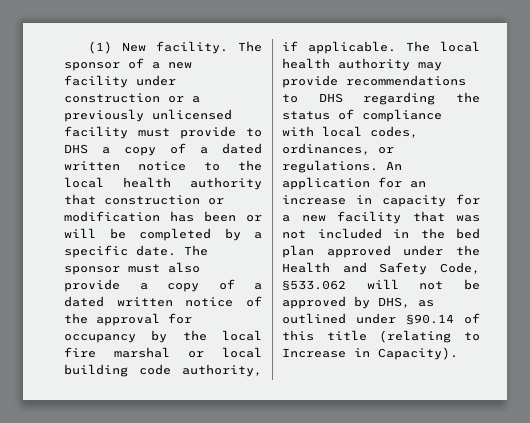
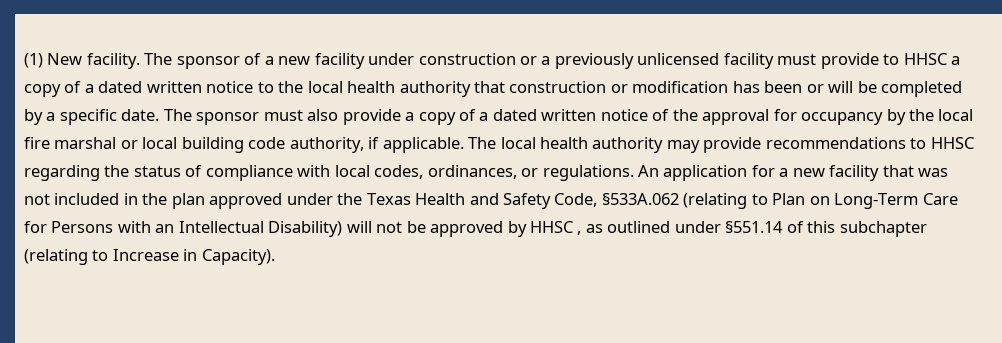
- The sponsor of a new facility under construction or a previously unlicensed facility must provide to DHS a copy of a dated written notice to the local health authority that construction or modification has been or will be completed by a specific date.
+ The sponsor of a new facility under construction or a previously unlicensed facility must provide to HHSC a copy of a dated written notice to the local health authority that construction or modification has been or will be completed by a specific date.
- The local health authority may provide recommendations to DHS regarding the status of compliance with local codes, ordinances, or regulations.
+ The local health authority may provide recommendations to HHSC regarding the status of compliance with local codes, ordinances, or regulations.
- An application for an increase in capacity for a new facility that was not included in the bed plan approved under the Health and Safety Code, §533.062 will not be approved by DHS, as outlined under §90.14 of this title (relating to Increase in Capacity).
+ An application for a new facility that was not included in the plan approved under the Texas Health and Safety Code, §533A.062 (relating to Plan on Long-Term Care for Persons with an Intellectual Disability) will not be approved by HHSC , as outlined under §551.14 of this subchapter (relating to Increase in Capacity).

